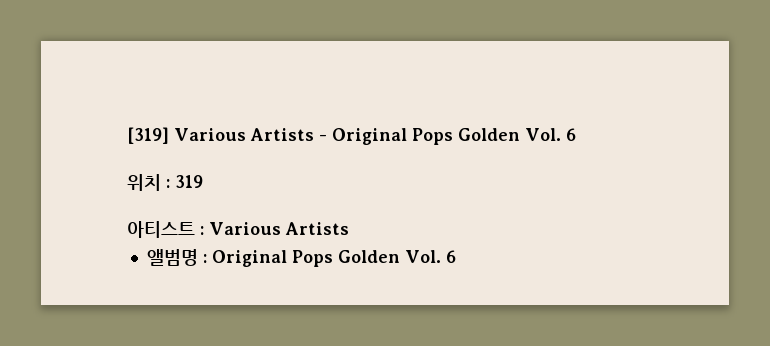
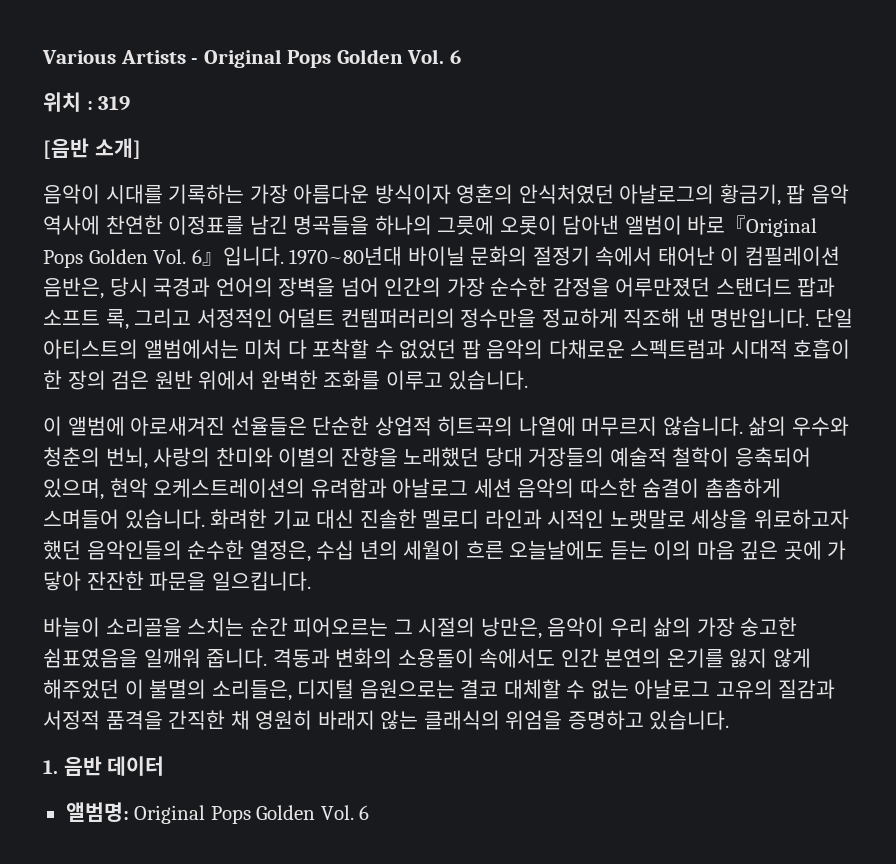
- [319] Various Artists - Original Pops Golden Vol. 6
+ Various Artists - Original Pops Golden Vol. 6
- 아티스트 : Various Artists
- 앨범명 : Original Pops Golden Vol. 6
+ [음반 소개]
+ 음악이 시대를 기록하는 가장 아름다운 방식이자 영혼의 안식처였던 아날로그의 황금기, 팝 음악 역사에 찬연한 이정표를 남긴 명곡들을 하나의 그릇에 오롯이 담아낸 앨범이 바로『Original Pops Golden Vol. 6』입니다. 1970~80년대 바이닐 문화의 절정기 속에서 태어난 이 컴필레이션 음반은, 당시 국경과 언어의 장벽을 넘어 인간의 가장 순수한 감정을 어루만졌던 스탠더드 팝과 소프트 록, 그리고 서정적인 어덜트 컨템퍼러리의 정수만을 정교하게 직조해 낸 명반입니다. 단일 아티스트의 앨범에서는 미처 다 포착할 수 없었던 팝 음악의 다채로운 스펙트럼과 시대적 호흡이 한 장의 검은 원반 위에서 완벽한 조화를 이루고 있습니다.
+ 이 앨범에 아로새겨진 선율들은 단순한 상업적 히트곡의 나열에 머무르지 않습니다. 삶의 우수와 청춘의 번뇌, 사랑의 찬미와 이별의 잔향을 노래했던 당대 거장들의 예술적 철학이 응축되어 있으며, 현악 오케스트레이션의 유려함과 아날로그 세션 음악의 따스한 숨결이 촘촘하게 스며들어 있습니다. 화려한 기교 대신 진솔한 멜로디 라인과 시적인 노랫말로 세상을 위로하고자 했던 음악인들의 순수한 열정은, 수십 년의 세월이 흐른 오늘날에도 듣는 이의 마음 깊은 곳에 가 닿아 잔잔한 파문을 일으킵니다.
+ 바늘이 소리골을 스치는 순간 피어오르는 그 시절의 낭만은, 음악이 우리 삶의 가장 숭고한 쉼표였음을 일깨워 줍니다. 격동과 변화의 소용돌이 속에서도 인간 본연의 온기를 잃지 않게 해주었던 이 불멸의 소리들은, 디지털 음원으로는 결코 대체할 수 없는 아날로그 고유의 질감과 서정적 품격을 간직한 채 영원히 바래지 않는 클래식의 위엄을 증명하고 있습니다.
+ 1. 음반 데이터
+ 앨범명: Original Pops Golden Vol. 6

